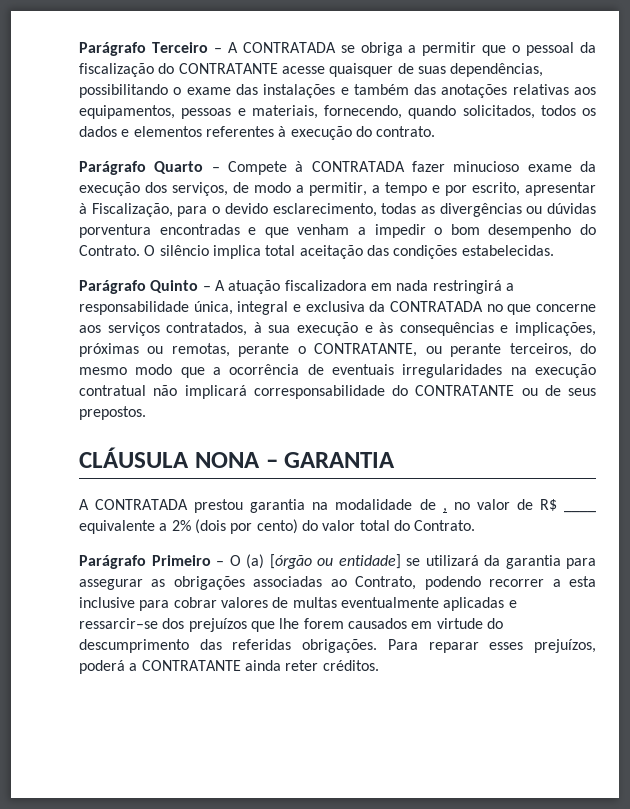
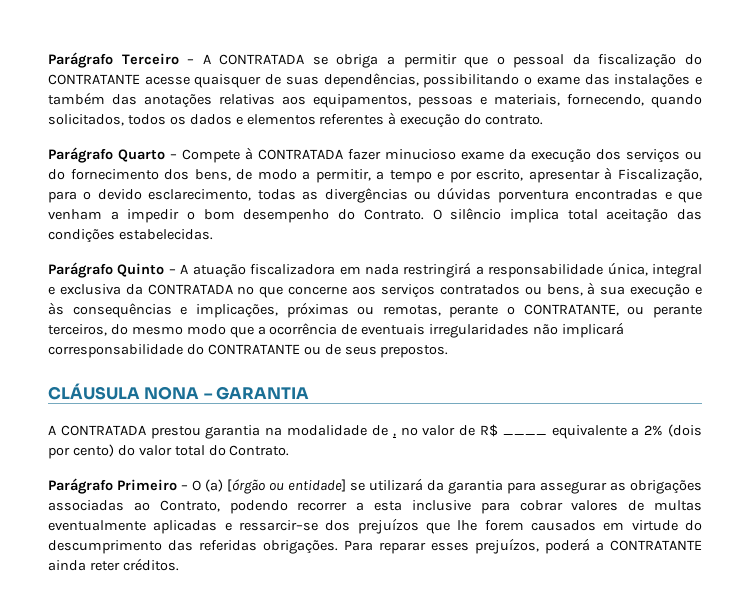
- Parágrafo Quarto – Compete à CONTRATADA fazer minucioso exame da execução dos serviços, de modo a permitir, a tempo e por escrito, apresentar à Fiscalização, para o devido esclarecimento, todas as divergências ou dúvidas porventura encontradas e que venham a impedir o bom desempenho do Contrato.
+ Parágrafo Quarto – Compete à CONTRATADA fazer minucioso exame da execução dos serviços ou do fornecimento dos bens, de modo a permitir, a tempo e por escrito, apresentar à Fiscalização, para o devido esclarecimento, todas as divergências ou dúvidas porventura encontradas e que venham a impedir o bom desempenho do Contrato.
- Parágrafo Quinto – A atuação fiscalizadora em nada restringirá a responsabilidade única, integral e exclusiva da CONTRATADA no que concerne aos serviços contratados, à sua execução e às consequências e implicações, próximas ou remotas, perante o CONTRATANTE, ou perante terceiros, do mesmo modo que a ocorrência de eventuais irregularidades na execução contratual não implicará corresponsabilidade do CONTRATANTE ou de seus prepostos.
+ Parágrafo Quinto – A atuação fiscalizadora em nada restringirá a responsabilidade única, integral e exclusiva da CONTRATADA no que concerne aos serviços contratados ou bens, à sua execução e às consequências e implicações, próximas ou remotas, perante o CONTRATANTE, ou perante terceiros, do mesmo modo que a ocorrência de eventuais irregularidades não implicará corresponsabilidade do CONTRATANTE ou de seus prepostos.

